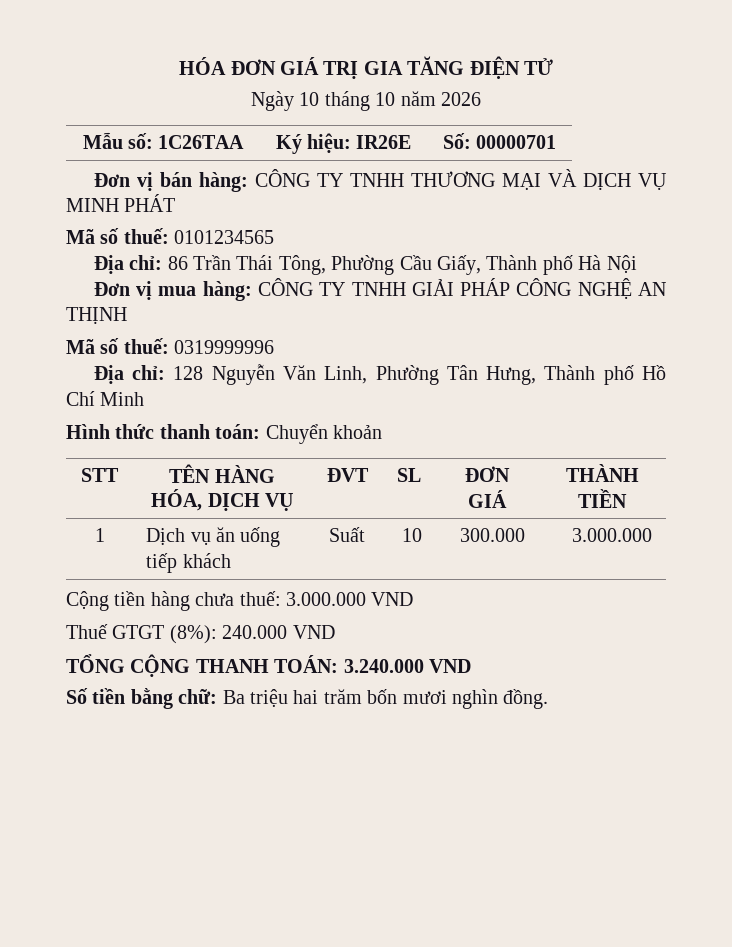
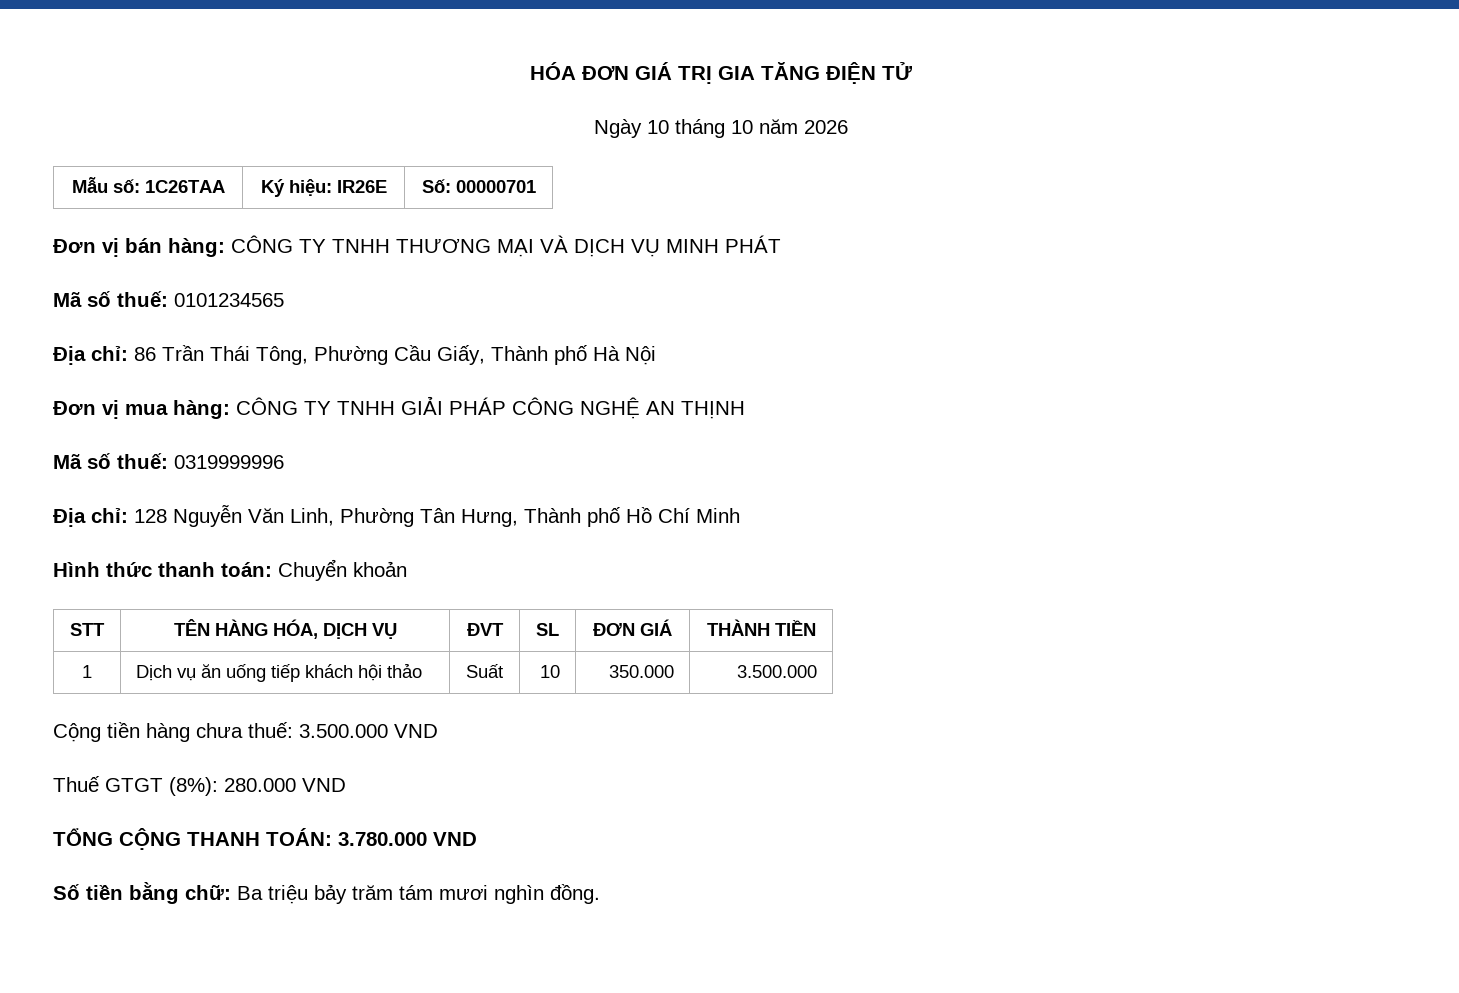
- 1 | Dịch vụ ăn uống tiếp khách | Suất | 10 | 300.000 | 3.000.000
+ 1 | Dịch vụ ăn uống tiếp khách hội thảo | Suất | 10 | 350.000 | 3.500.000
- Cộng tiền hàng chưa thuế: 3.000.000 VND
+ Cộng tiền hàng chưa thuế: 3.500.000 VND
- Thuế GTGT (8%): 240.000 VND
+ Thuế GTGT (8%): 280.000 VND
- TỔNG CỘNG THANH TOÁN: 3.240.000 VND
+ TỔNG CỘNG THANH TOÁN: 3.780.000 VND
- Số tiền bằng chữ: Ba triệu hai trăm bốn mươi nghìn đồng.
+ Số tiền bằng chữ: Ba triệu bảy trăm tám mươi nghìn đồng.

